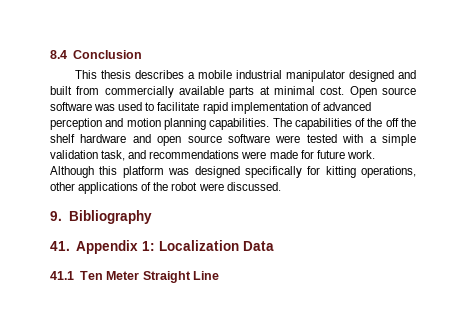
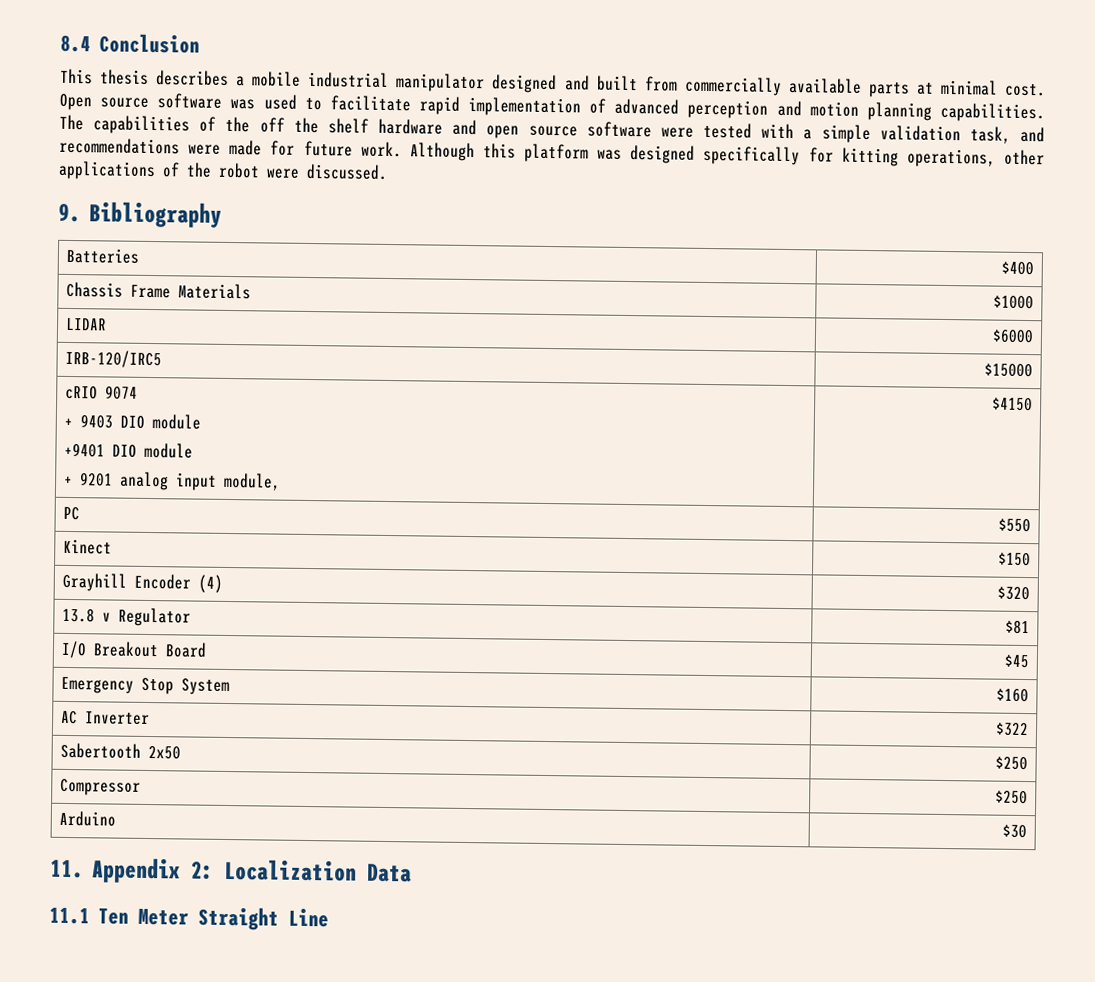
- 41. Appendix 1: Localization Data
+ Batteries | $400
+ Chassis Frame Materials | $1000
+ LIDAR | $6000
+ IRB-120/IRC5 | $15000
+ cRIO 9074
+ + 9403 DIO module
+ +9401 DIO module
+ + 9201 analog input module, | $4150
+ PC | $550
+ Kinect | $150
+ Grayhill Encoder (4) | $320
+ 13.8 v Regulator | $81
+ I/O Breakout Board | $45
+ Emergency Stop System | $160
+ AC Inverter | $322
+ Sabertooth 2x50 | $250
+ Compressor | $250
+ Arduino | $30
+ 11. Appendix 2: Localization Data
- 41.1 Ten Meter Straight Line
+ 11.1 Ten Meter Straight Line

